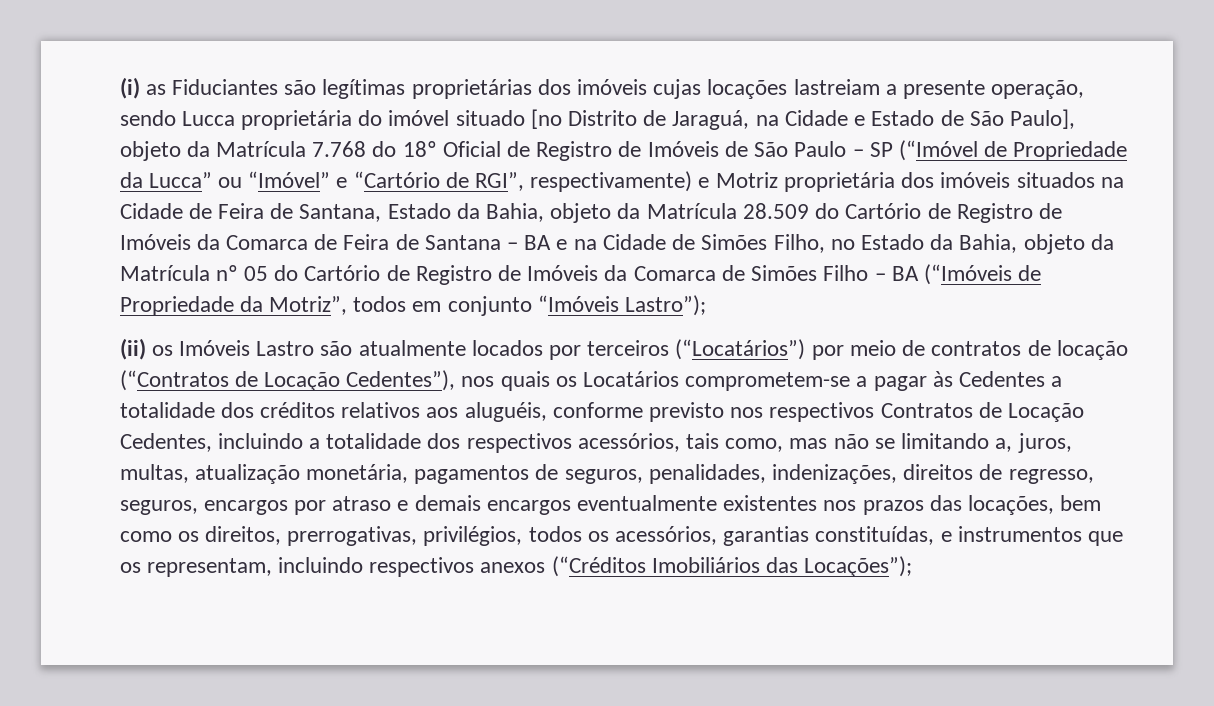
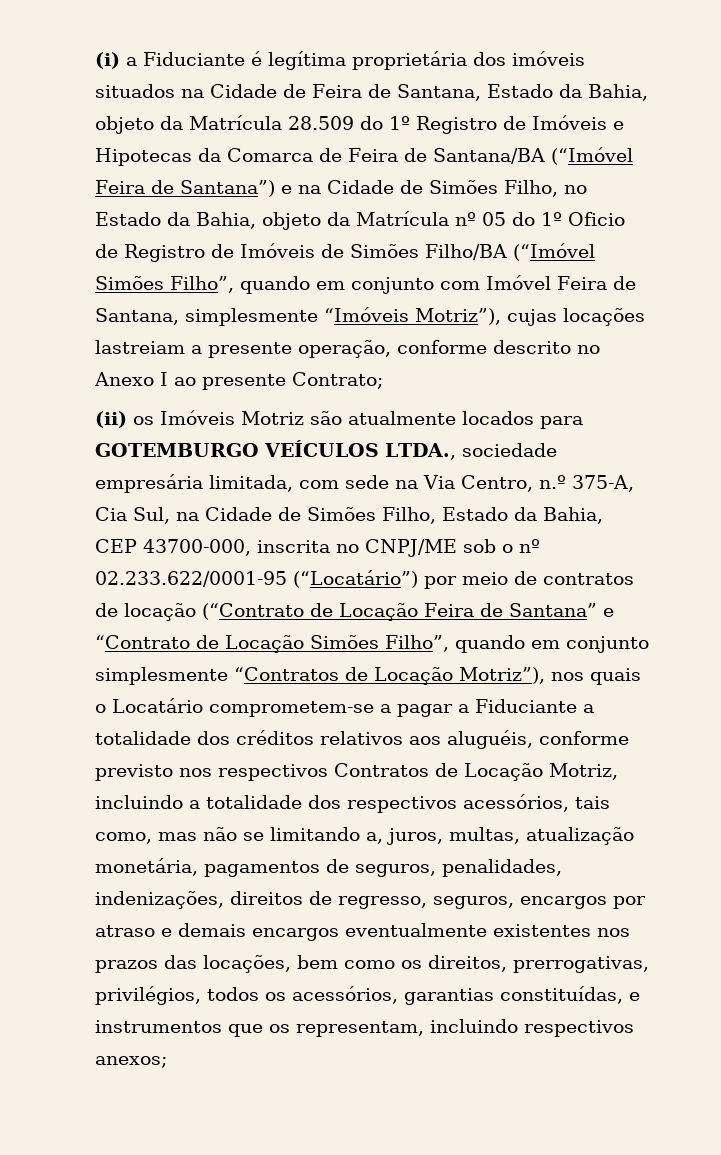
- (i) as Fiduciantes são legítimas proprietárias dos imóveis cujas locações lastreiam a presente operação, sendo Lucca proprietária do imóvel situado [no Distrito de Jaraguá, na Cidade e Estado de São Paulo], objeto da Matrícula 7.768 do 18º Oficial de Registro de Imóveis de São Paulo – SP (“Imóvel de Propriedade da Lucca” ou “Imóvel” e “Cartório de RGI”, respectivamente) e Motriz proprietária dos imóveis situados na Cidade de Feira de Santana, Estado da Bahia, objeto da Matrícula 28.509 do Cartório de Registro de Imóveis da Comarca de Feira de Santana – BA e na Cidade de Simões Filho, no Estado da Bahia, objeto da Matrícula nº 05 do Cartório de Registro de Imóveis da Comarca de Simões Filho – BA (“Imóveis de Propriedade da Motriz”, todos em conjunto “Imóveis Lastro”);
+ (i) a Fiduciante é legítima proprietária dos imóveis situados na Cidade de Feira de Santana, Estado da Bahia, objeto da Matrícula 28.509 do 1º Registro de Imóveis e Hipotecas da Comarca de Feira de Santana/BA (“Imóvel Feira de Santana”) e na Cidade de Simões Filho, no Estado da Bahia, objeto da Matrícula nº 05 do 1º Oficio de Registro de Imóveis de Simões Filho/BA (“Imóvel Simões Filho”, quando em conjunto com Imóvel Feira de Santana, simplesmente “Imóveis Motriz”), cujas locações lastreiam a presente operação, conforme descrito no Anexo I ao presente Contrato;
- (ii) os Imóveis Lastro são atualmente locados por terceiros (“Locatários”) por meio de contratos de locação (“Contratos de Locação Cedentes”), nos quais os Locatários comprometem-se a pagar às Cedentes a totalidade dos créditos relativos aos aluguéis, conforme previsto nos respectivos Contratos de Locação Cedentes, incluindo a totalidade dos respectivos acessórios, tais como, mas não se limitando a, juros, multas, atualização monetária, pagamentos de seguros, penalidades, indenizações, direitos de regresso, seguros, encargos por atraso e demais encargos eventualmente existentes nos prazos das locações, bem como os direitos, prerrogativas, privilégios, todos os acessórios, garantias constituídas, e instrumentos que os representam, incluindo respectivos anexos (“Créditos Imobiliários das Locações”);
+ (ii) os Imóveis Motriz são atualmente locados para GOTEMBURGO VEÍCULOS LTDA., sociedade empresária limitada, com sede na Via Centro, n.º 375-A, Cia Sul, na Cidade de Simões Filho, Estado da Bahia, CEP 43700-000, inscrita no CNPJ/ME sob o nº 02.233.622/0001-95 (“Locatário”) por meio de contratos de locação (“Contrato de Locação Feira de Santana” e “Contrato de Locação Simões Filho”, quando em conjunto simplesmente “Contratos de Locação Motriz”), nos quais o Locatário comprometem-se a pagar a Fiduciante a totalidade dos créditos relativos aos aluguéis, conforme previsto nos respectivos Contratos de Locação Motriz, incluindo a totalidade dos respectivos acessórios, tais como, mas não se limitando a, juros, multas, atualização monetária, pagamentos de seguros, penalidades, indenizações, direitos de regresso, seguros, encargos por atraso e demais encargos eventualmente existentes nos prazos das locações, bem como os direitos, prerrogativas, privilégios, todos os acessórios, garantias constituídas, e instrumentos que os representam, incluindo respectivos anexos;

